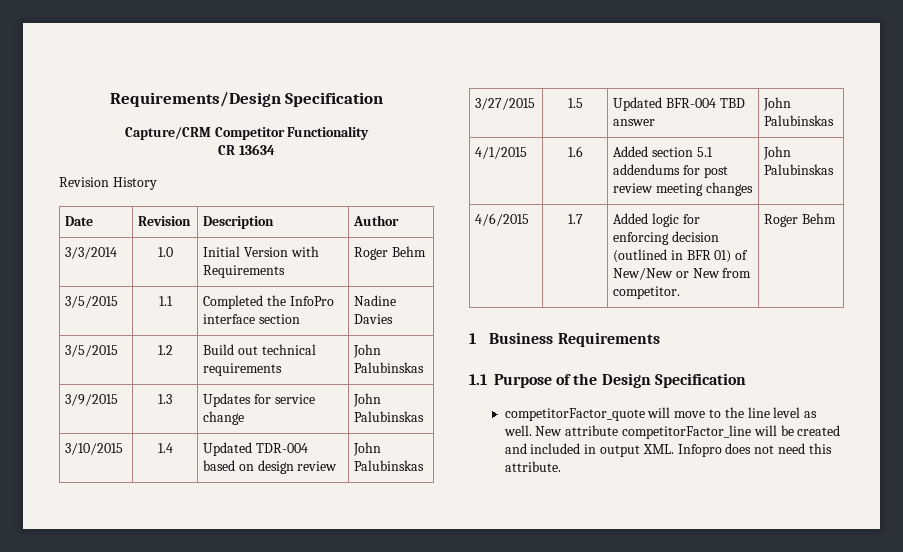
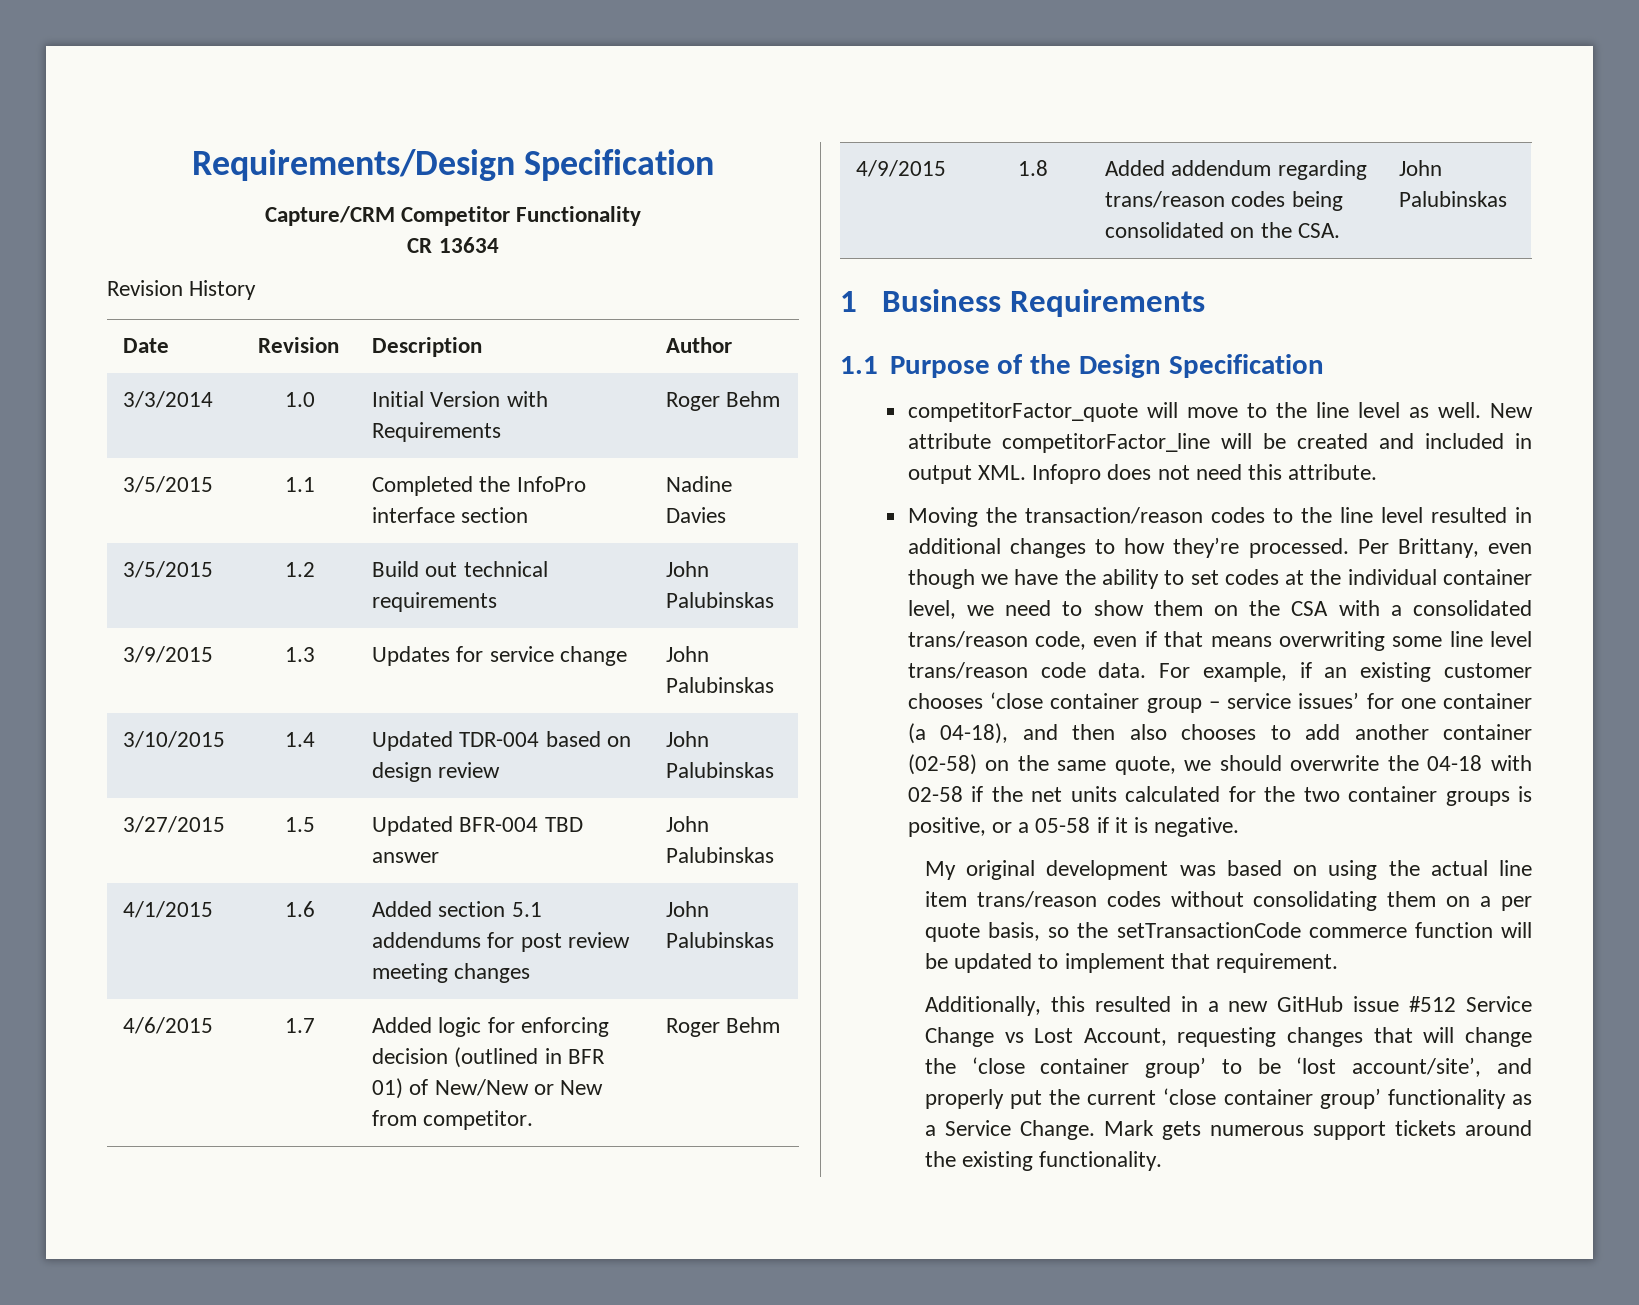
+ 4/9/2015 | 1.8 | Added addendum regarding trans/reason codes being consolidated on the CSA. | John Palubinskas
+ Moving the transaction/reason codes to the line level resulted in additional changes to how they’re processed. Per Brittany, even though we have the ability to set codes at the individual container level, we need to show them on the CSA with a consolidated trans/reason code, even if that means overwriting some line level trans/reason code data. For example, if an existing customer chooses ‘close container group – service issues’ for one container (a 04-18), and then also chooses to add another container (02-58) on the same quote, we should overwrite the 04-18 with 02-58 if the net units calculated for the two container groups is positive, or a 05-58 if it is negative.
+ My original development was based on using the actual line item trans/reason codes without consolidating them on a per quote basis, so the setTransactionCode commerce function will be updated to implement that requirement.
+ Additionally, this resulted in a new GitHub issue #512 Service Change vs Lost Account, requesting changes that will change the ‘close container group’ to be ‘lost account/site’, and properly put the current ‘close container group’ functionality as a Service Change. Mark gets numerous support tickets around the existing functionality.

